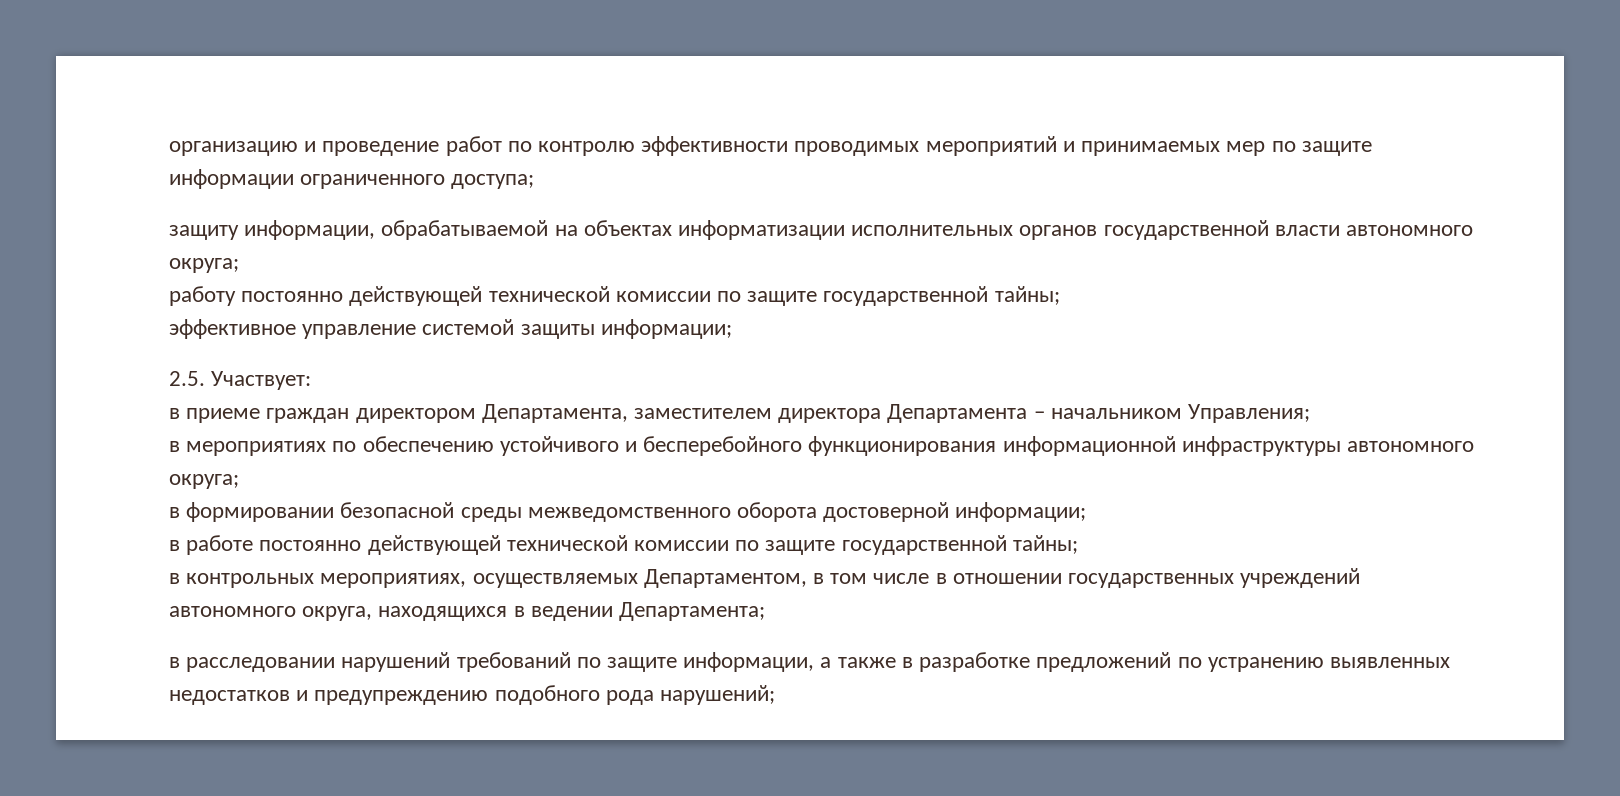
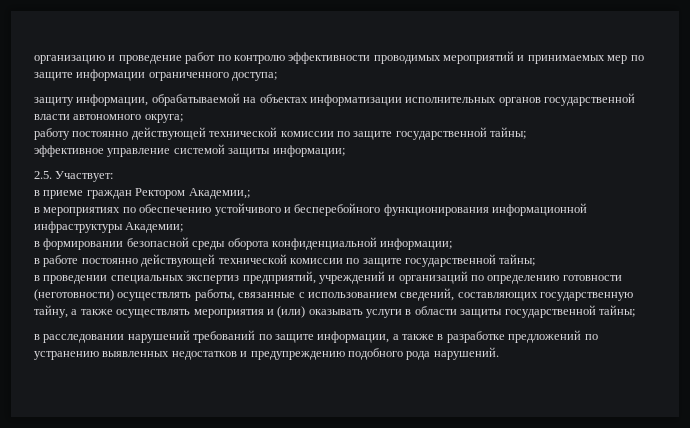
- в приеме граждан директором Департамента, заместителем директора Департамента – начальником Управления;
+ в приеме граждан Ректором Академии,;
- в мероприятиях по обеспечению устойчивого и бесперебойного функционирования информационной инфраструктуры автономного округа;
+ в мероприятиях по обеспечению устойчивого и бесперебойного функционирования информационной инфраструктуры Академии;
- в формировании безопасной среды межведомственного оборота достоверной информации;
+ в формировании безопасной среды оборота конфиденциальной информации;
- в контрольных мероприятиях, осуществляемых Департаментом, в том числе в отношении государственных учреждений автономного округа, находящихся в ведении Департамента;
+ в проведении специальных экспертиз предприятий, учреждений и организаций по определению готовности (неготовности) осуществлять работы, связанные с использованием сведений, составляющих государственную тайну, а также осуществлять мероприятия и (или) оказывать услуги в области защиты государственной тайны;
- в расследовании нарушений требований по защите информации, а также в разработке предложений по устранению выявленных недостатков и предупреждению подобного рода нарушений;
+ в расследовании нарушений требований по защите информации, а также в разработке предложений по устранению выявленных недостатков и предупреждению подобного рода нарушений.

